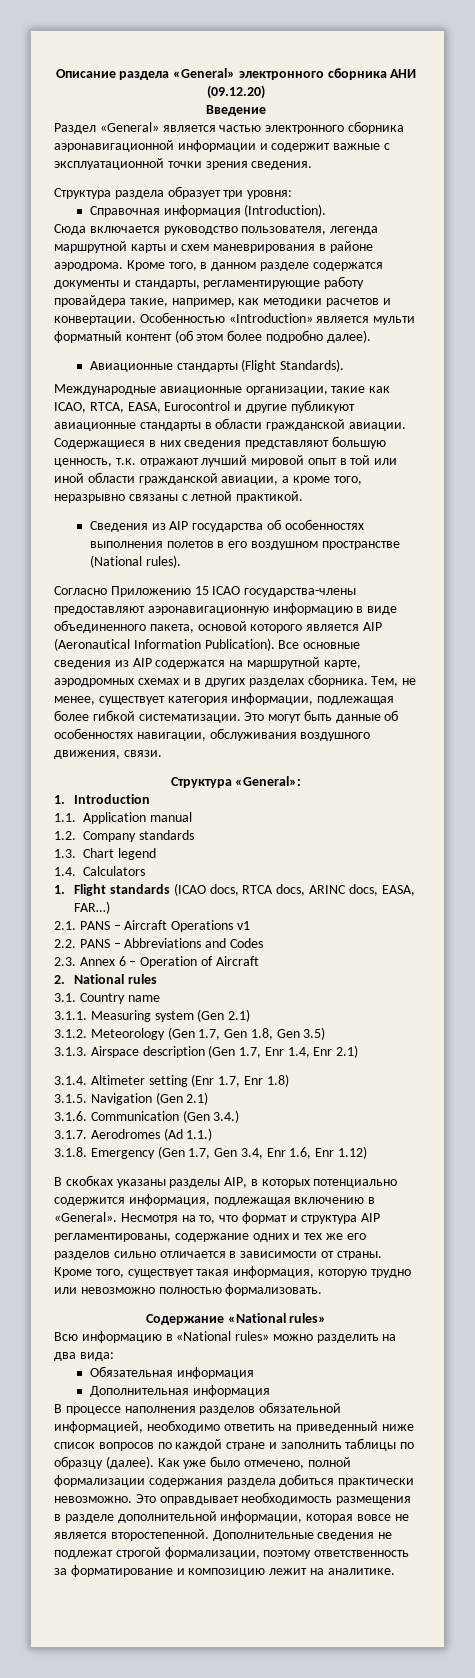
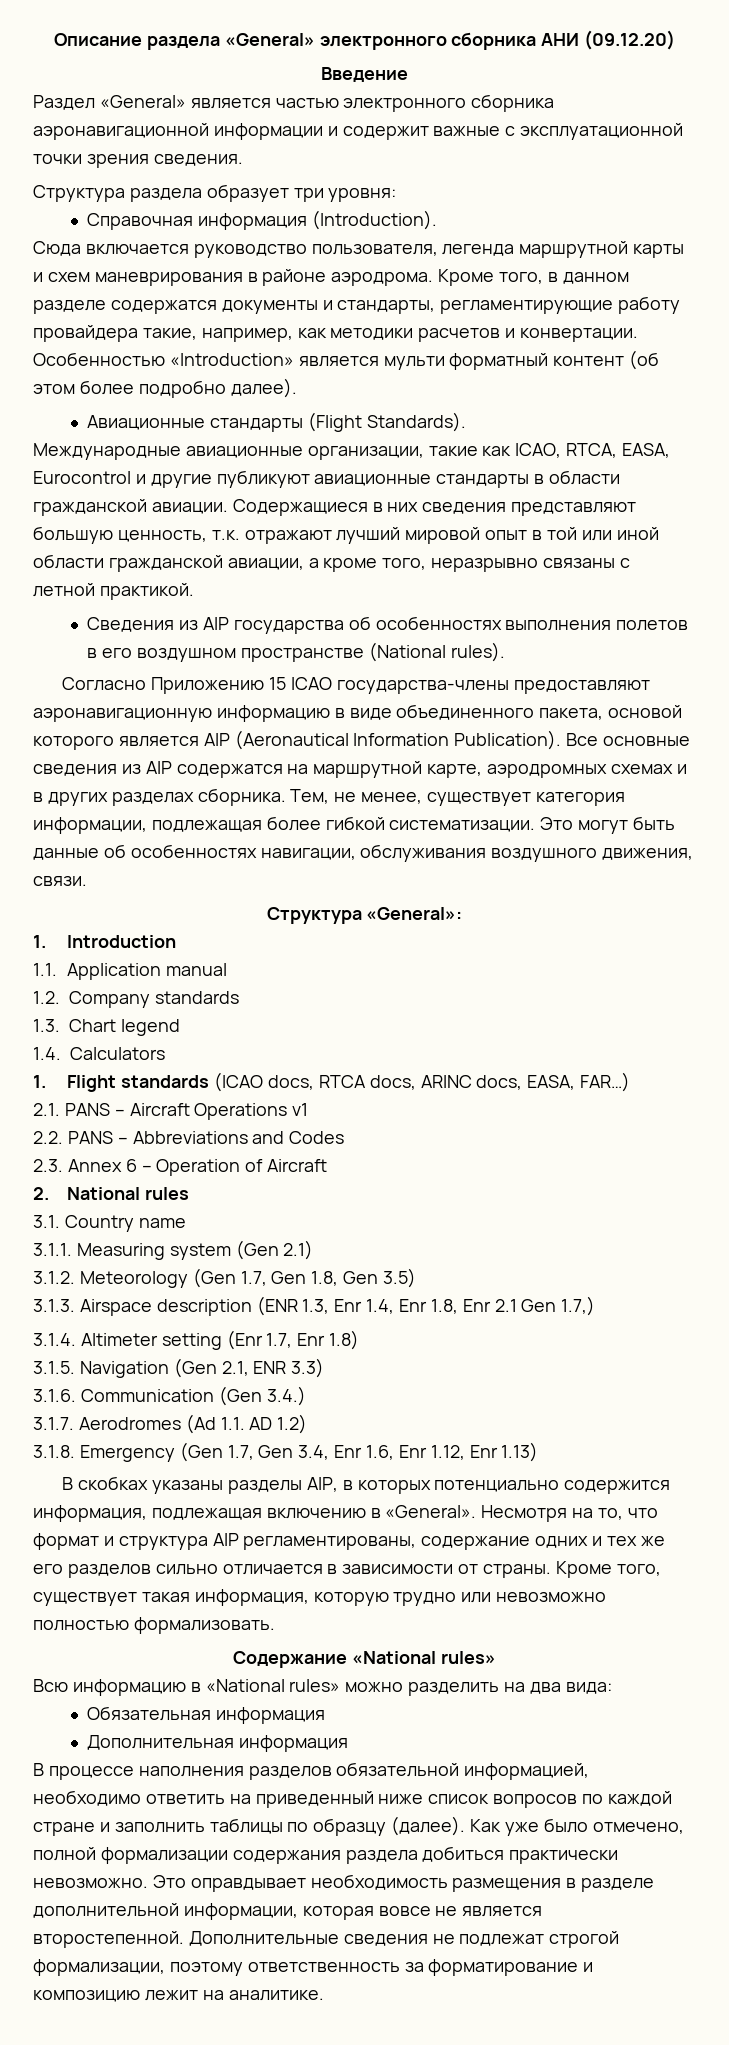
- 3.1.3. Airspace description (Gen 1.7, Enr 1.4, Enr 2.1)
+ 3.1.3. Airspace description (ENR 1.3, Enr 1.4, Enr 1.8, Enr 2.1 Gen 1.7,)
- 3.1.5. Navigation (Gen 2.1)
+ 3.1.5. Navigation (Gen 2.1, ENR 3.3)
- 3.1.7. Aerodromes (Ad 1.1.)
+ 3.1.7. Aerodromes (Ad 1.1. AD 1.2)
- 3.1.8. Emergency (Gen 1.7, Gen 3.4, Enr 1.6, Enr 1.12)
+ 3.1.8. Emergency (Gen 1.7, Gen 3.4, Enr 1.6, Enr 1.12, Enr 1.13)

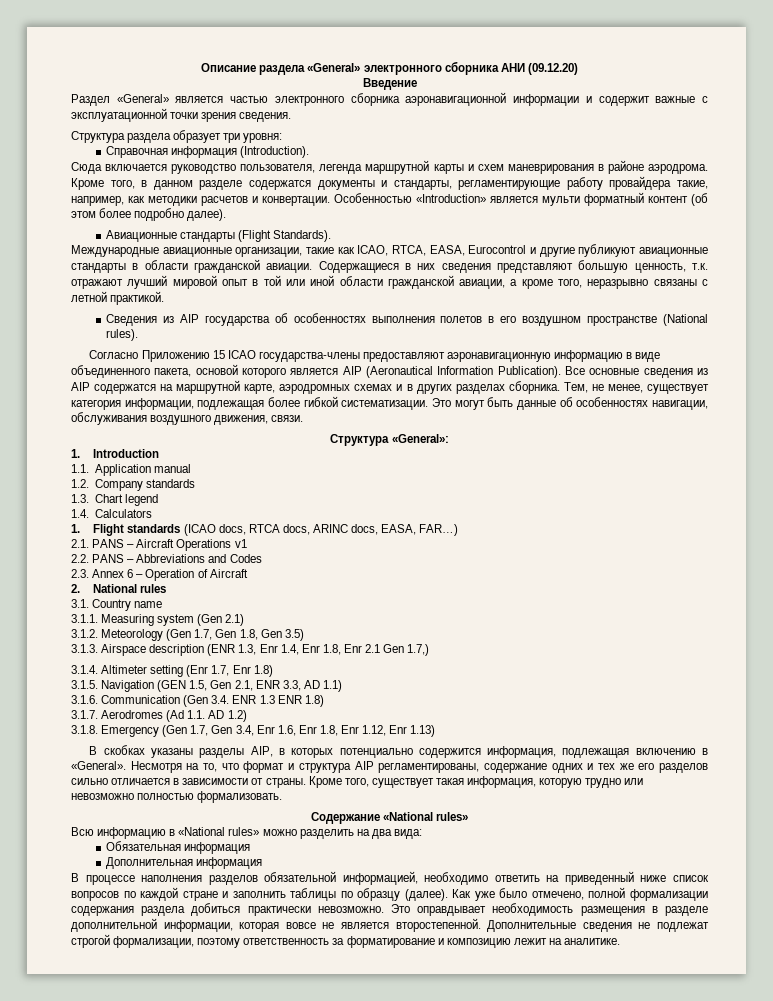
- 3.1.5. Navigation (Gen 2.1, ENR 3.3)
- 3.1.6. Communication (Gen 3.4.)
+ 3.1.5. Navigation (GEN 1.5, Gen 2.1, ENR 3.3, AD 1.1)
+ 3.1.6. Communication (Gen 3.4. ENR 1.3 ENR 1.8)
- 3.1.8. Emergency (Gen 1.7, Gen 3.4, Enr 1.6, Enr 1.12, Enr 1.13)
+ 3.1.8. Emergency (Gen 1.7, Gen 3.4, Enr 1.6, Enr 1.8, Enr 1.12, Enr 1.13)

